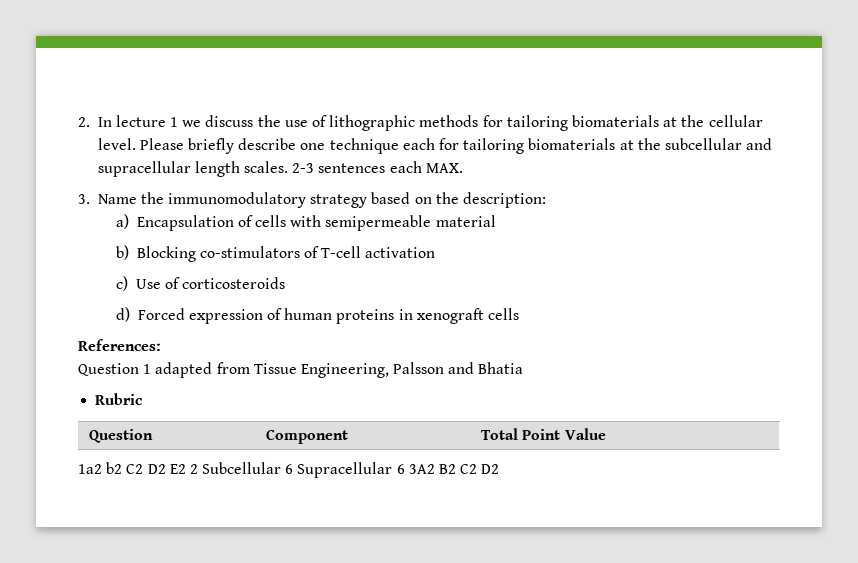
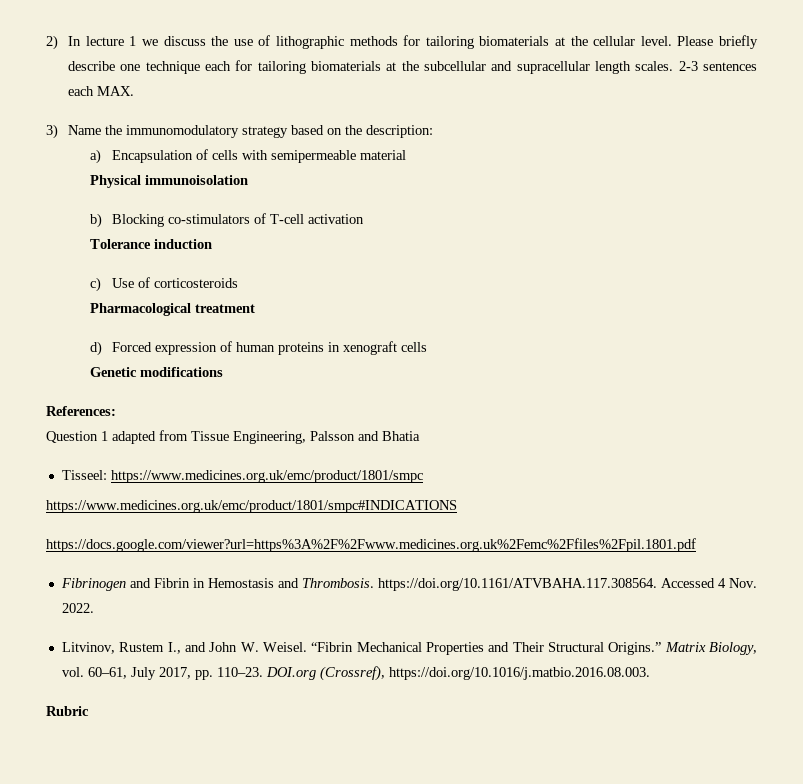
- 2. In lecture 1 we discuss the use of lithographic methods for tailoring biomaterials at the cellular level.
+ 2) In lecture 1 we discuss the use of lithographic methods for tailoring biomaterials at the cellular level.
- 3. Name the immunomodulatory strategy based on the description:
+ 3) Name the immunomodulatory strategy based on the description:
+ Physical immunoisolation
+ Tolerance induction
+ Pharmacological treatment
+ Genetic modifications
+ Tisseel: https://www.medicines.org.uk/emc/product/1801/smpc
+ https://www.medicines.org.uk/emc/product/1801/smpc#INDICATIONS
+ https://docs.google.com/viewer?url=https%3A%2F%2Fwww.medicines.org.uk%2Femc%2Ffiles%2Fpil.1801.pdf
+ Fibrinogen and Fibrin in Hemostasis and Thrombosis. https://doi.org/10.1161/ATVBAHA.117.308564. Accessed 4 Nov. 2022.
+ Litvinov, Rustem I., and John W. Weisel. “Fibrin Mechanical Properties and Their Structural Origins.” Matrix Biology, vol. 60–61, July 2017, pp. 110–23. DOI.org (Crossref), https://doi.org/10.1016/j.matbio.2016.08.003.
  Rubric
- Question | Component | Total Point Value
- 1a2 b2 C2 D2 E2 2 Subcellular 6 Supracellular 6 3A2 B2 C2 D2

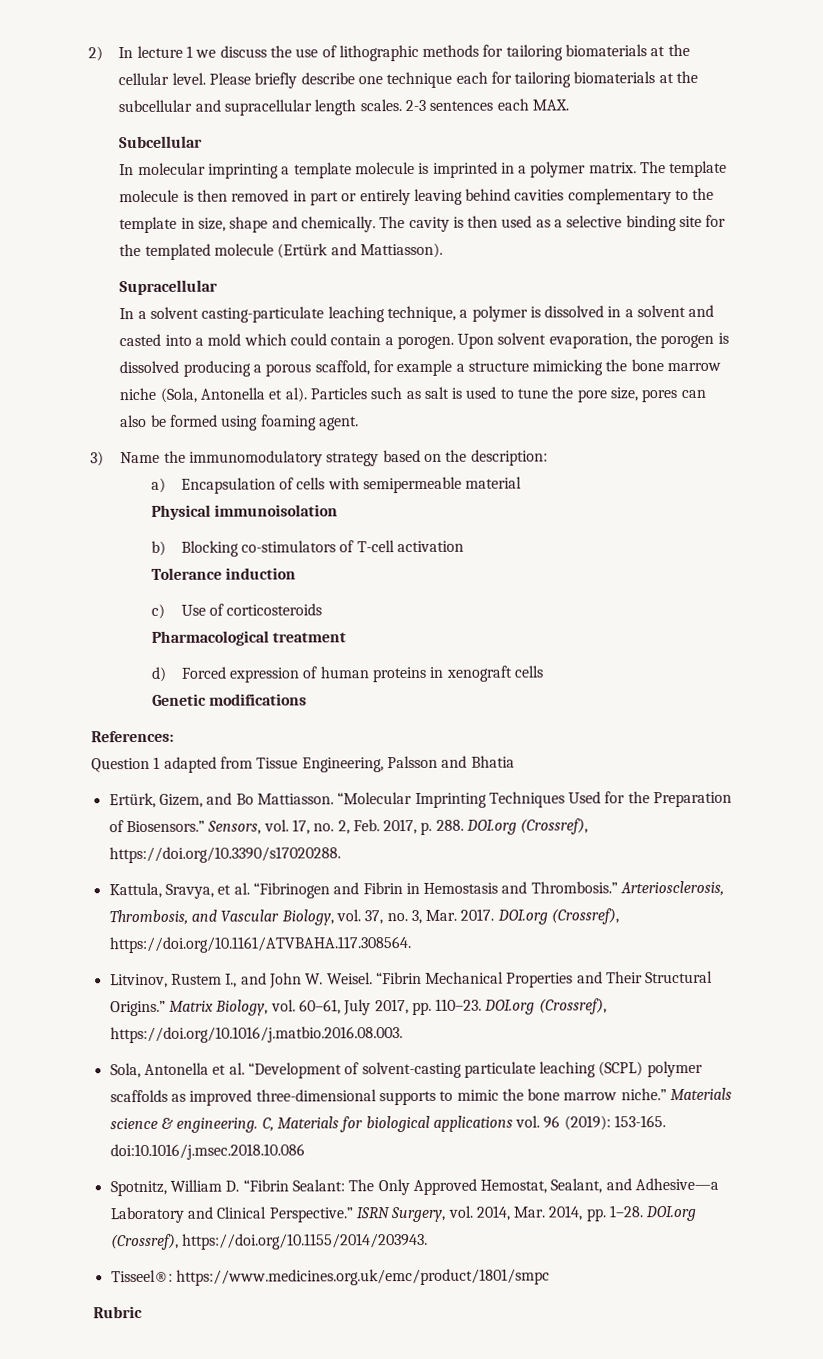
+ Subcellular
+ In molecular imprinting a template molecule is imprinted in a polymer matrix. The template molecule is then removed in part or entirely leaving behind cavities complementary to the template in size, shape and chemically. The cavity is then used as a selective binding site for the templated molecule (Ertürk and Mattiasson).
+ Supracellular
+ In a solvent casting-particulate leaching technique, a polymer is dissolved in a solvent and casted into a mold which could contain a porogen. Upon solvent evaporation, the porogen is dissolved producing a porous scaffold, for example a structure mimicking the bone marrow niche (Sola, Antonella et al). Particles such as salt is used to tune the pore size, pores can also be formed using foaming agent.
- Tisseel: https://www.medicines.org.uk/emc/product/1801/smpc
- https://www.medicines.org.uk/emc/product/1801/smpc#INDICATIONS
- https://docs.google.com/viewer?url=https%3A%2F%2Fwww.medicines.org.uk%2Femc%2Ffiles%2Fpil.1801.pdf
- Fibrinogen and Fibrin in Hemostasis and Thrombosis. https://doi.org/10.1161/ATVBAHA.117.308564. Accessed 4 Nov. 2022.
+ Ertürk, Gizem, and Bo Mattiasson. “Molecular Imprinting Techniques Used for the Preparation of Biosensors.” Sensors, vol. 17, no. 2, Feb. 2017, p. 288. DOI.org (Crossref), https://doi.org/10.3390/s17020288.
+ Kattula, Sravya, et al. “Fibrinogen and Fibrin in Hemostasis and Thrombosis.” Arteriosclerosis, Thrombosis, and Vascular Biology, vol. 37, no. 3, Mar. 2017. DOI.org (Crossref), https://doi.org/10.1161/ATVBAHA.117.308564.
+ Sola, Antonella et al. “Development of solvent-casting particulate leaching (SCPL) polymer scaffolds as improved three-dimensional supports to mimic the bone marrow niche.” Materials science & engineering. C, Materials for biological applications vol. 96 (2019): 153-165. doi:10.1016/j.msec.2018.10.086
+ Spotnitz, William D. “Fibrin Sealant: The Only Approved Hemostat, Sealant, and Adhesive—a Laboratory and Clinical Perspective.” ISRN Surgery, vol. 2014, Mar. 2014, pp. 1–28. DOI.org (Crossref), https://doi.org/10.1155/2014/203943.
+ Tisseel®: https://www.medicines.org.uk/emc/product/1801/smpc

